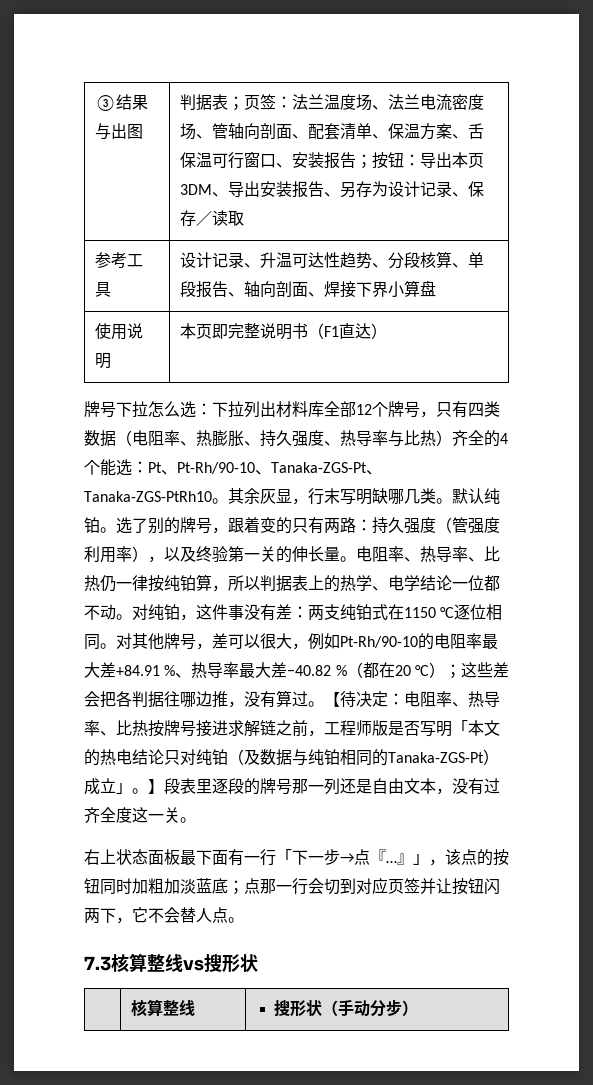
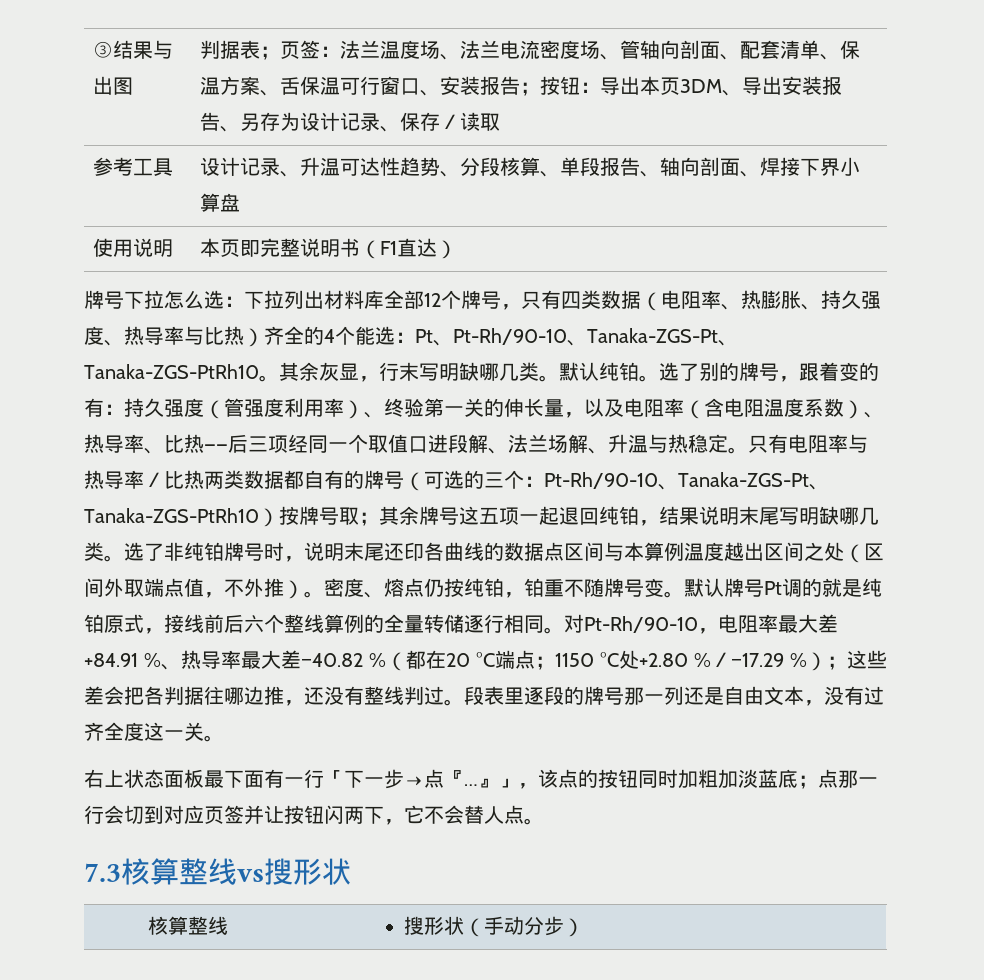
- 选了别的牌号，跟着变的只有两路：持久强度（管强度利用率），以及终验第一关的伸长量。电阻率、热导率、比热仍一律按纯铂算，所以判据表上的热学、电学结论一位都不动。对纯铂，这件事没有差：两支纯铂式在1150 °C逐位相同。对其他牌号，差可以很大，例如Pt-Rh/90-10的电阻率最大差+84.91 %、热导率最大差−40.82 %（都在20 °C）；这些差会把各判据往哪边推，没有算过。【待决定：电阻率、热导率、比热按牌号接进求解链之前，工程师版是否写明「本文的热电结论只对纯铂（及数据与纯铂相同的Tanaka-ZGS-Pt）成立」。】段表里逐段的牌号那一列还是自由文本，没有过齐全度这一关。
+ 选了别的牌号，跟着变的有：持久强度（管强度利用率）、终验第一关的伸长量，以及电阻率（含电阻温度系数）、热导率、比热——后三项经同一个取值口进段解、法兰场解、升温与热稳定。只有电阻率与热导率／比热两类数据都自有的牌号（可选的三个：Pt-Rh/90-10、Tanaka-ZGS-Pt、Tanaka-ZGS-PtRh10）按牌号取；其余牌号这五项一起退回纯铂，结果说明末尾写明缺哪几类。选了非纯铂牌号时，说明末尾还印各曲线的数据点区间与本算例温度越出区间之处（区间外取端点值，不外推）。密度、熔点仍按纯铂，铂重不随牌号变。默认牌号Pt调的就是纯铂原式，接线前后六个整线算例的全量转储逐行相同。对Pt-Rh/90-10，电阻率最大差+84.91 %、热导率最大差−40.82 %（都在20 °C端点；1150 °C处+2.80 %／−17.29 %）；这些差会把各判据往哪边推，还没有整线判过。段表里逐段的牌号那一列还是自由文本，没有过齐全度这一关。

